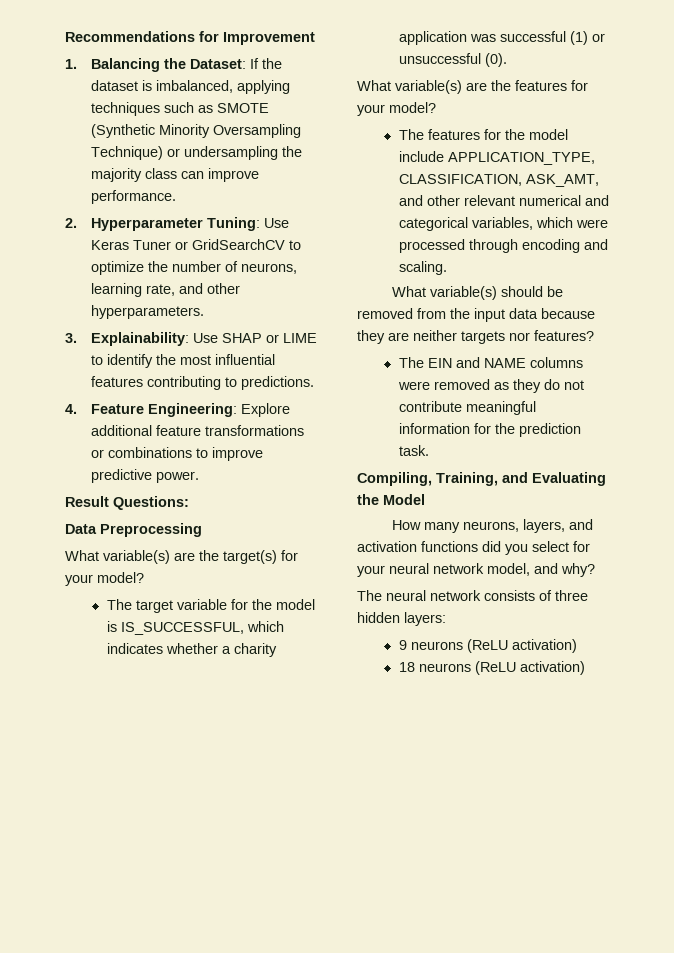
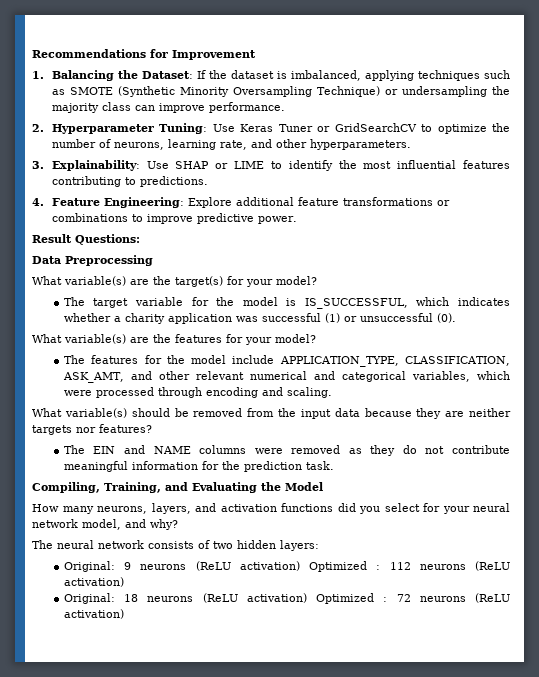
- The neural network consists of three hidden layers:
+ The neural network consists of two hidden layers:
- 9 neurons (ReLU activation)
- 18 neurons (ReLU activation)
+ Original: 9 neurons (ReLU activation) Optimized : 112 neurons (ReLU activation)
+ Original: 18 neurons (ReLU activation) Optimized : 72 neurons (ReLU activation)

